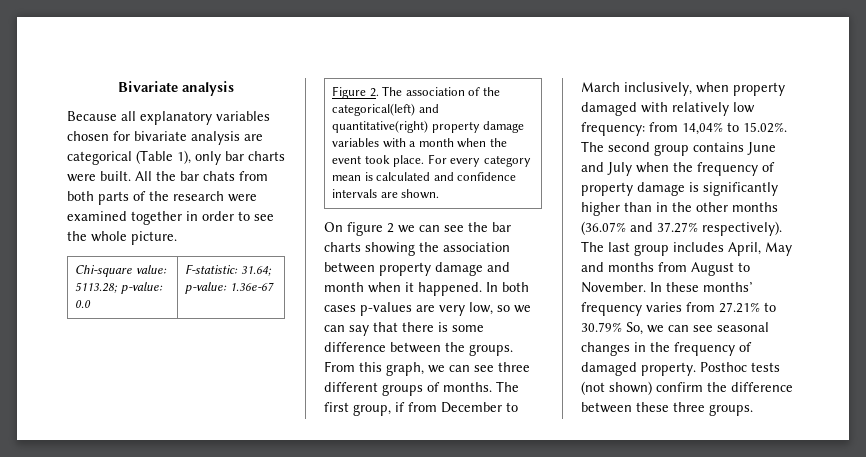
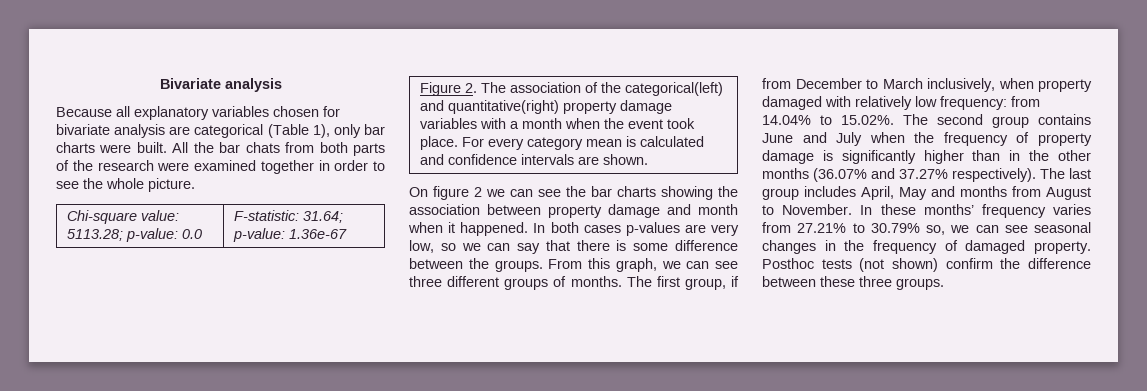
- The first group, if from December to March inclusively, when property damaged with relatively low frequency: from 14,04% to 15.02%. The second group contains June and July when the frequency of property damage is significantly higher than in the other months (36.07% and 37.27% respectively).
+ The first group, if from December to March inclusively, when property damaged with relatively low frequency: from 14.04% to 15.02%. The second group contains June and July when the frequency of property damage is significantly higher than in the other months (36.07% and 37.27% respectively).
- In these months’ frequency varies from 27.21% to 30.79% So, we can see seasonal changes in the frequency of damaged property.
+ In these months’ frequency varies from 27.21% to 30.79% so, we can see seasonal changes in the frequency of damaged property.

